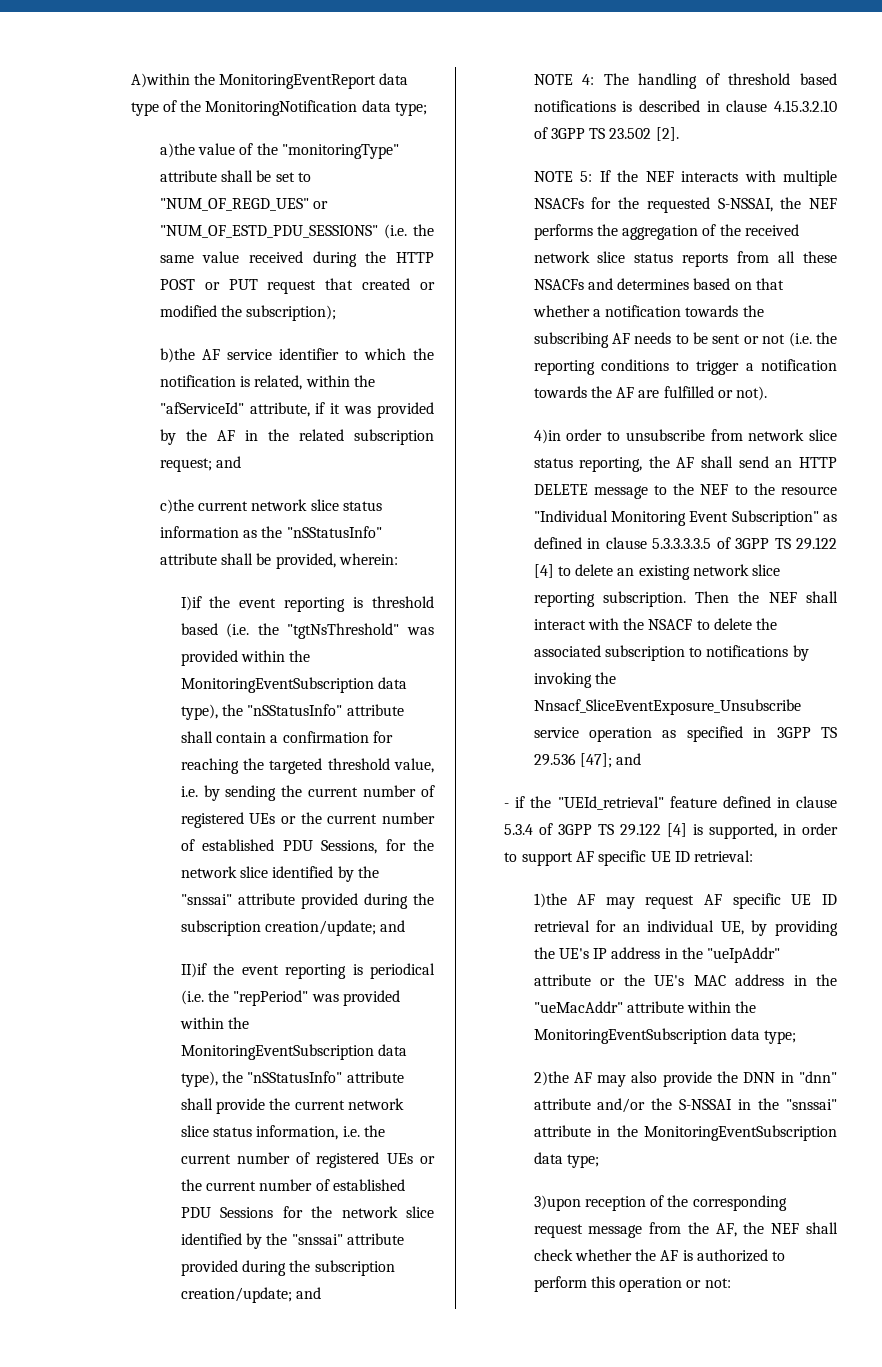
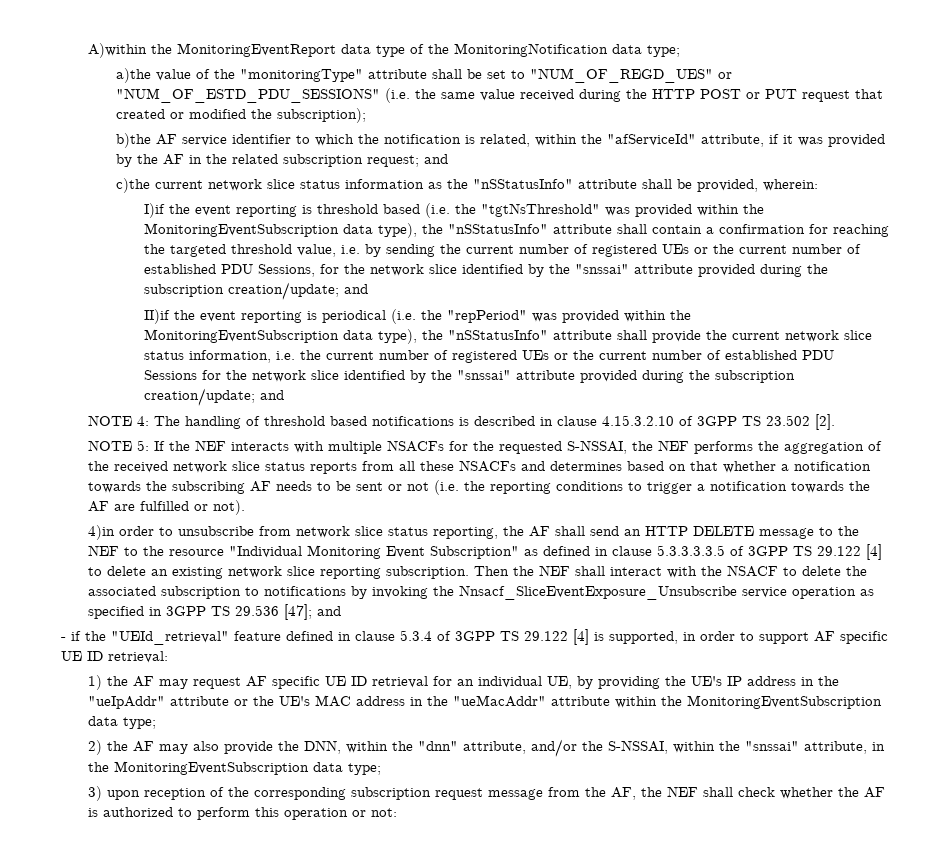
- 1)the AF may request AF specific UE ID retrieval for an individual UE, by providing the UE's IP address in the "ueIpAddr" attribute or the UE's MAC address in the "ueMacAddr" attribute within the MonitoringEventSubscription data type;
+ 1) the AF may request AF specific UE ID retrieval for an individual UE, by providing the UE's IP address in the "ueIpAddr" attribute or the UE's MAC address in the "ueMacAddr" attribute within the MonitoringEventSubscription data type;
- 2)the AF may also provide the DNN in "dnn" attribute and/or the S-NSSAI in the "snssai" attribute in the MonitoringEventSubscription data type;
+ 2) the AF may also provide the DNN, within the "dnn" attribute, and/or the S-NSSAI, within the "snssai" attribute, in the MonitoringEventSubscription data type;
- 3)upon reception of the corresponding request message from the AF, the NEF shall check whether the AF is authorized to perform this operation or not:
+ 3) upon reception of the corresponding subscription request message from the AF, the NEF shall check whether the AF is authorized to perform this operation or not:

